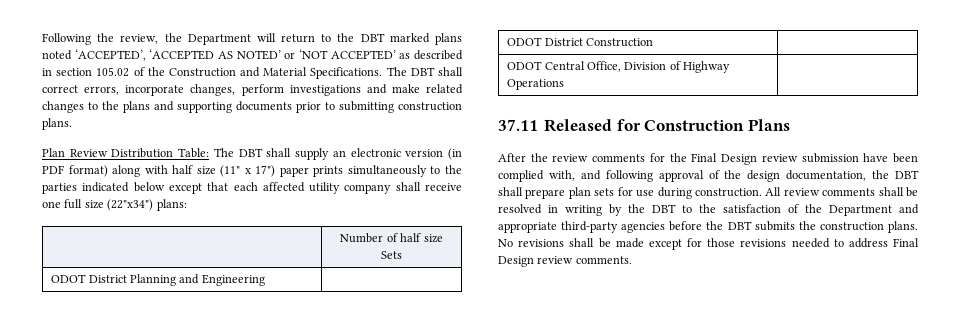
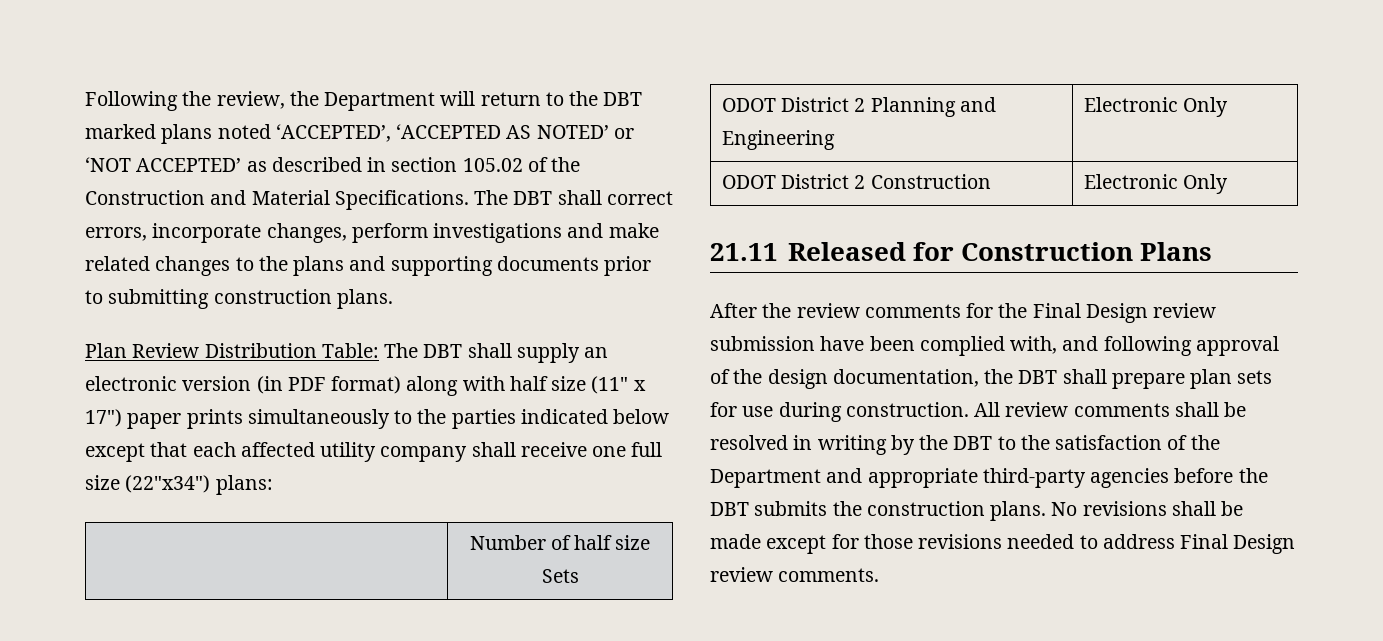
- ODOT District Planning and Engineering |
- ODOT District Construction |
- ODOT Central Office, Division of Highway Operations |
- 37.11 Released for Construction Plans
+ ODOT District 2 Planning and Engineering | Electronic Only
+ ODOT District 2 Construction | Electronic Only
+ 21.11 Released for Construction Plans

